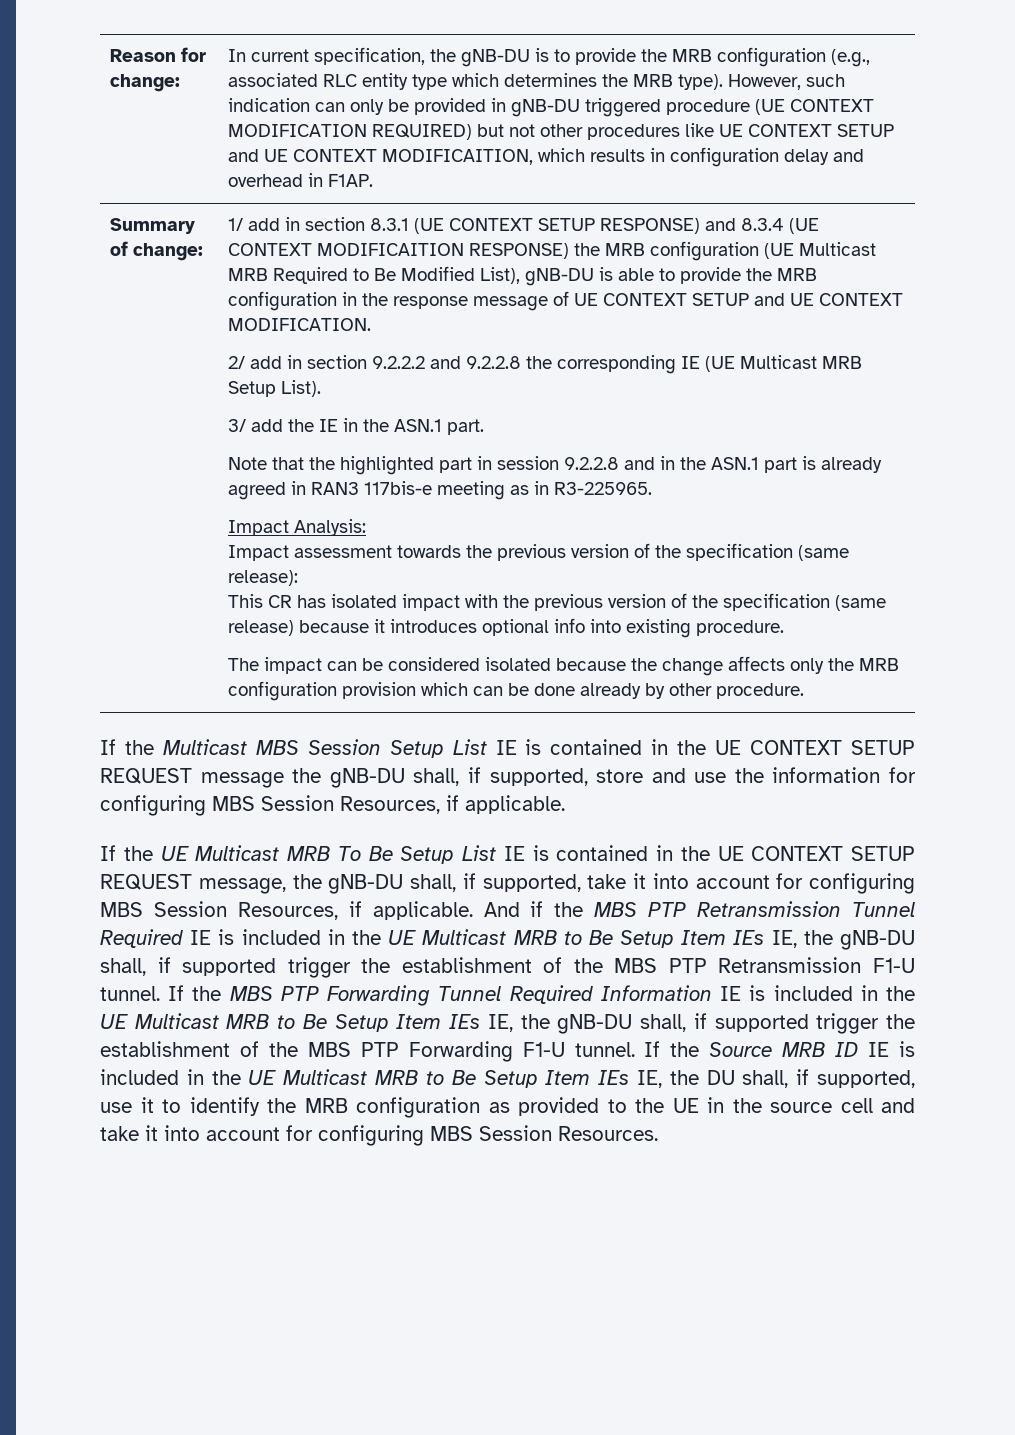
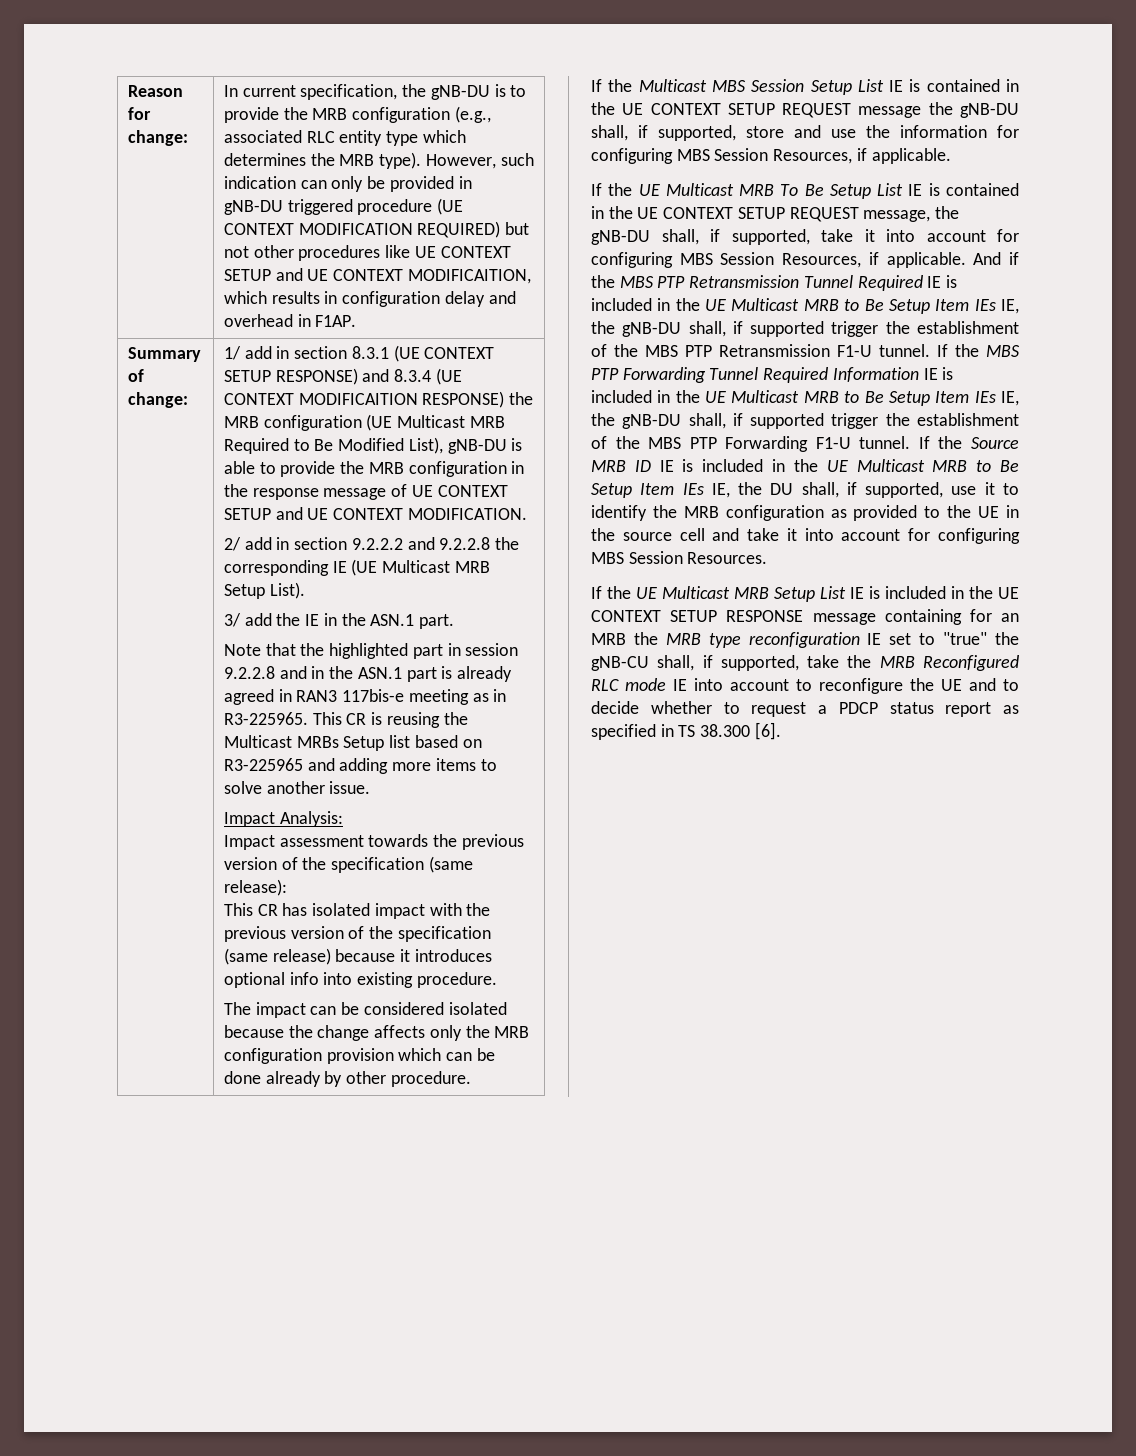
+ This CR is reusing the Multicast MRBs Setup list based on R3-225965 and adding more items to solve another issue.
+ If the UE Multicast MRB Setup List IE is included in the UE CONTEXT SETUP RESPONSE message containing for an MRB the MRB type reconfiguration IE set to "true" the gNB-CU shall, if supported, take the MRB Reconfigured RLC mode IE into account to reconfigure the UE and to decide whether to request a PDCP status report as specified in TS 38.300 [6].

